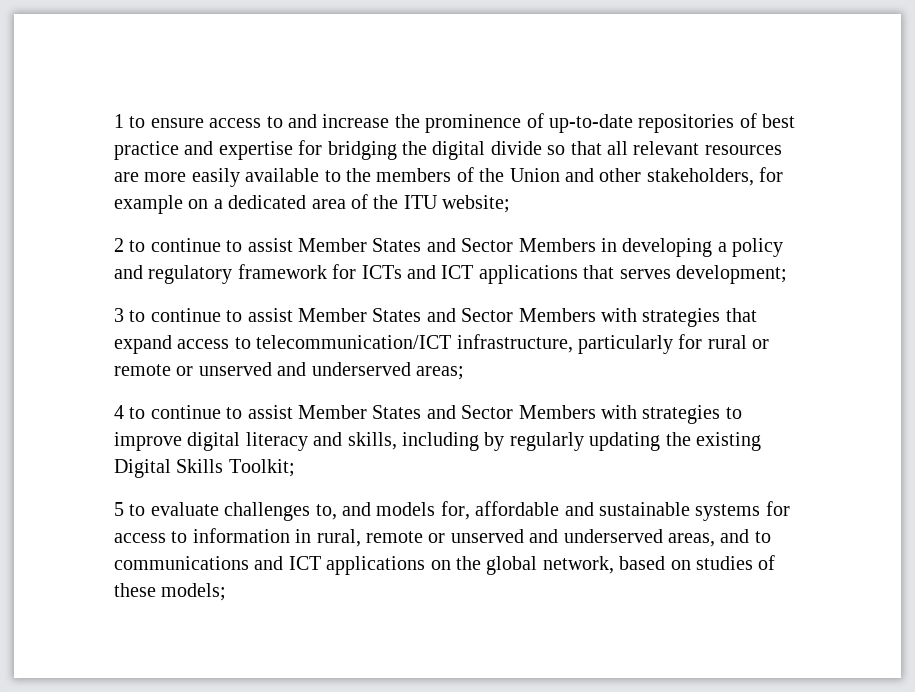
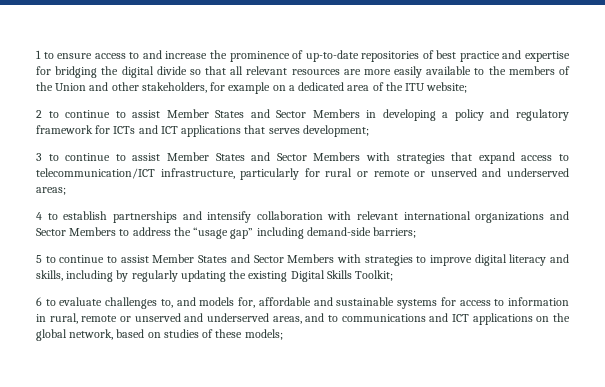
- 4 to continue to assist Member States and Sector Members with strategies to improve digital literacy and skills, including by regularly updating the existing Digital Skills Toolkit;
+ 4 to establish partnerships and intensify collaboration with relevant international organizations and Sector Members to address the “usage gap” including demand-side barriers;
+ 5 to continue to assist Member States and Sector Members with strategies to improve digital literacy and skills, including by regularly updating the existing Digital Skills Toolkit;
- 5 to evaluate challenges to, and models for, affordable and sustainable systems for access to information in rural, remote or unserved and underserved areas, and to communications and ICT applications on the global network, based on studies of these models;
+ 6 to evaluate challenges to, and models for, affordable and sustainable systems for access to information in rural, remote or unserved and underserved areas, and to communications and ICT applications on the global network, based on studies of these models;

